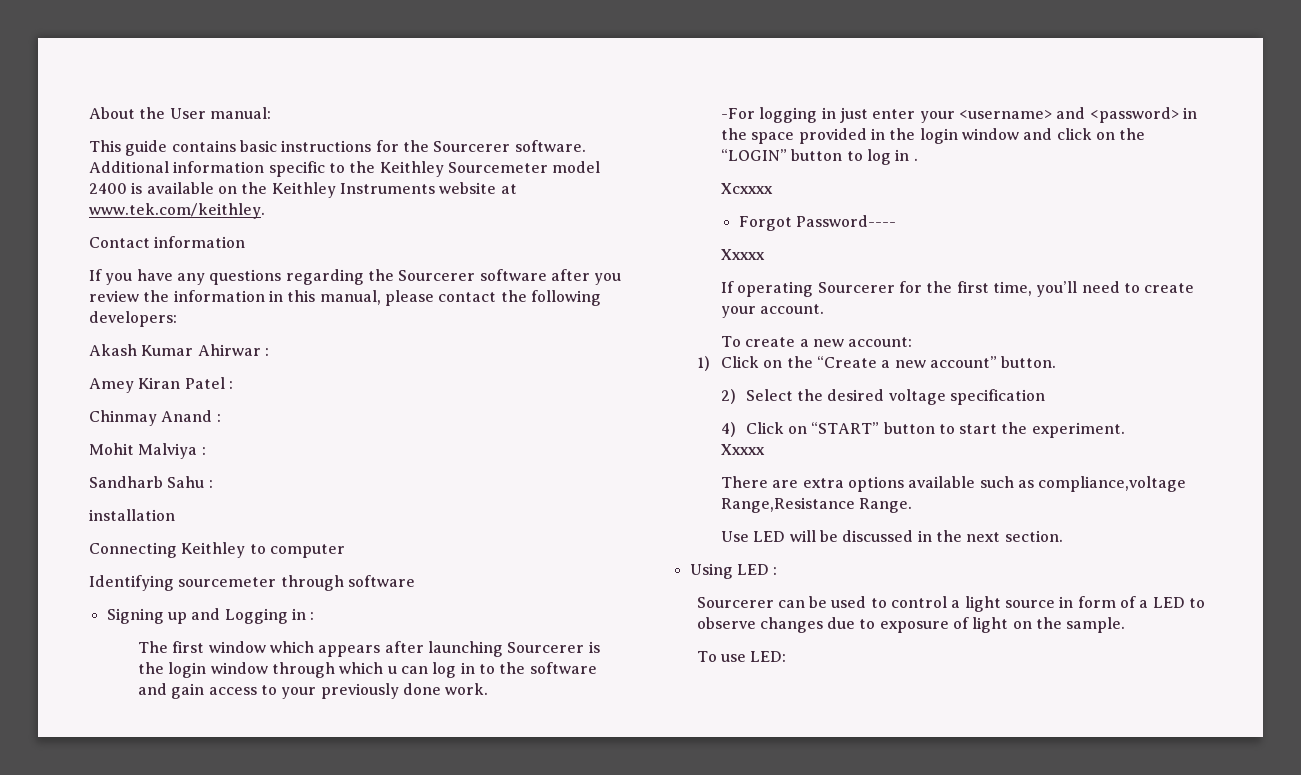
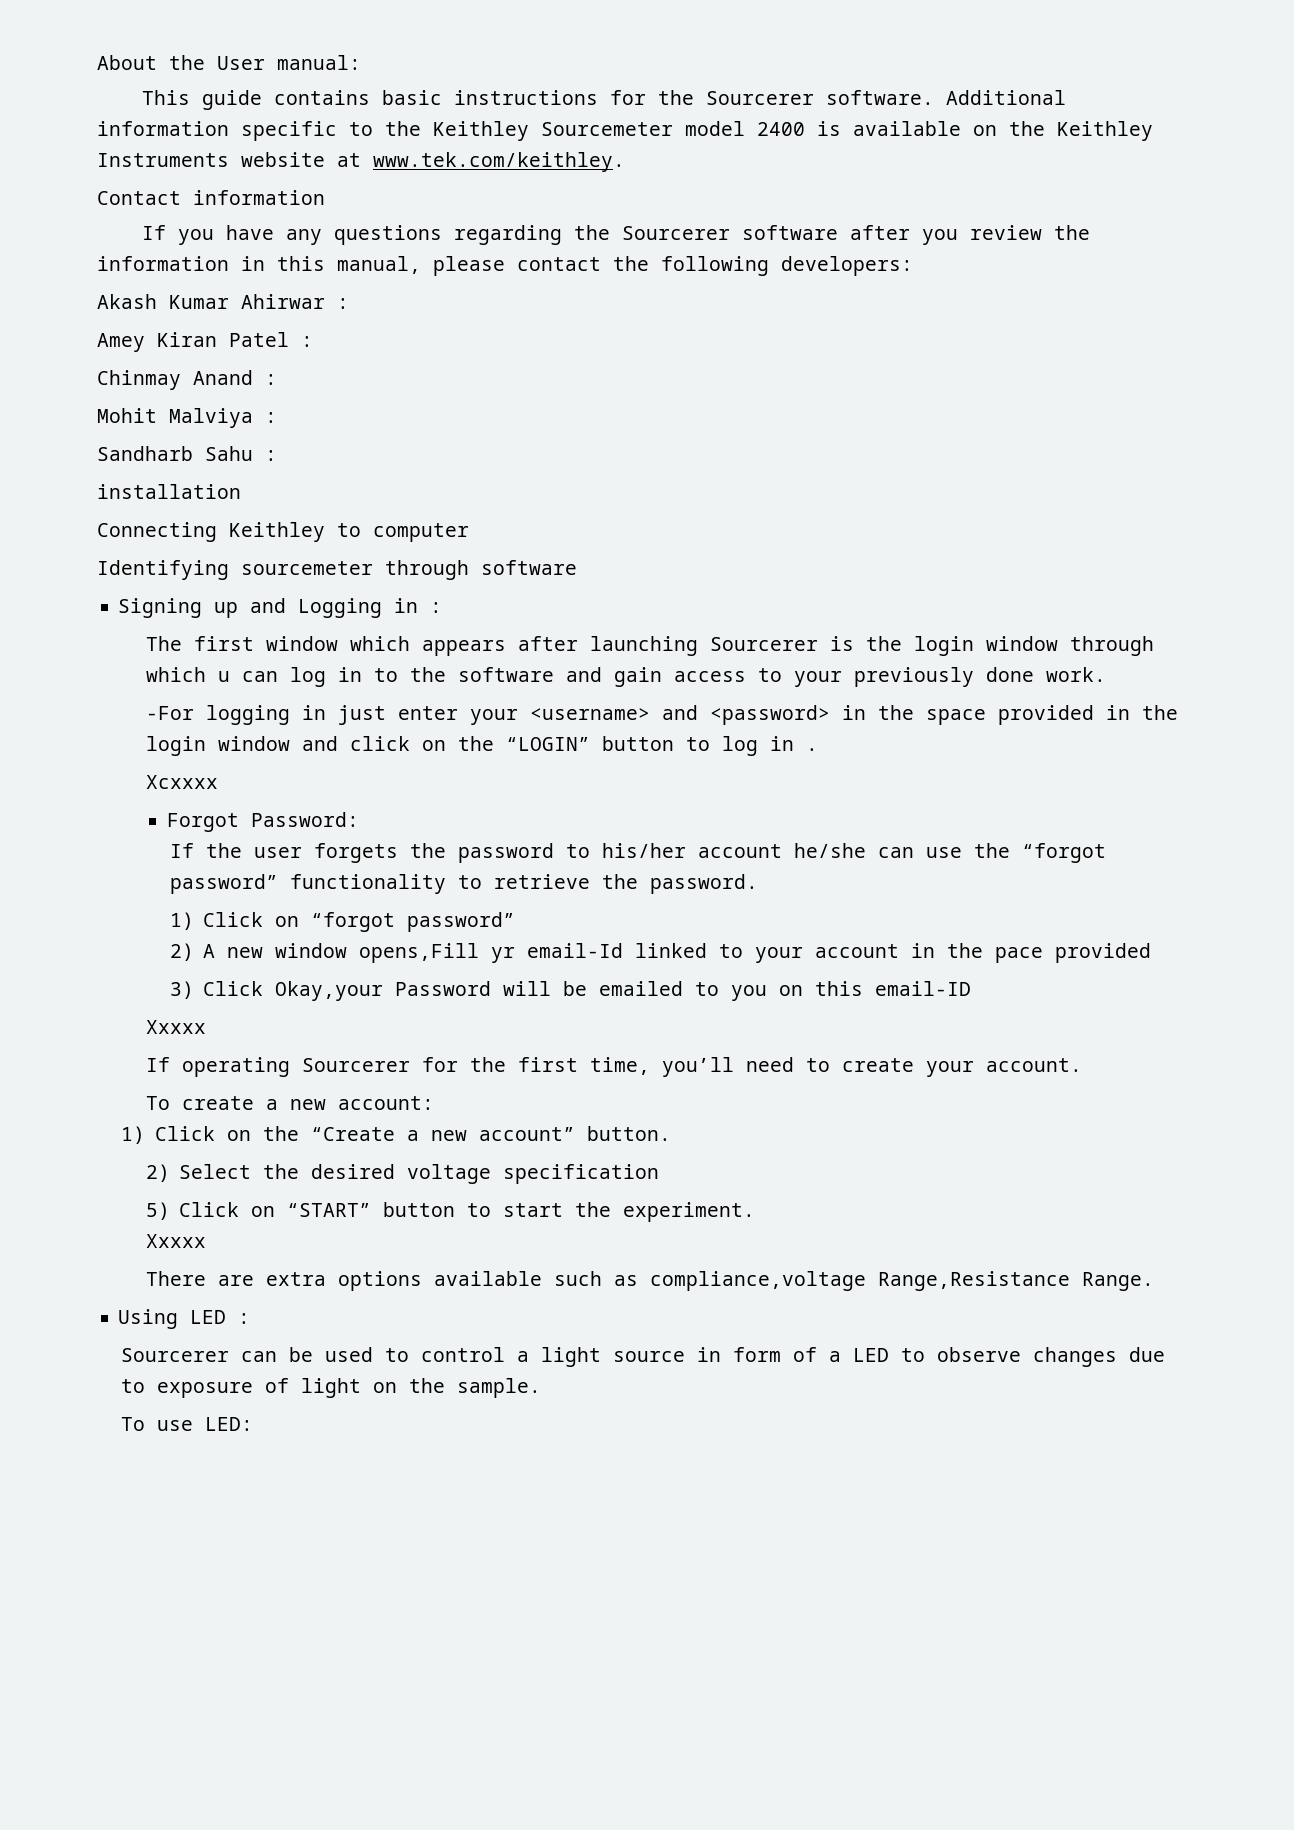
- Forgot Password----
+ Forgot Password:
+ If the user forgets the password to his/her account he/she can use the “forgot password” functionality to retrieve the password.
+ 1) Click on “forgot password”
+ 2) A new window opens,Fill yr email-Id linked to your account in the pace provided
+ 3) Click Okay,your Password will be emailed to you on this email-ID
- 4) Click on “START” button to start the experiment.
+ 5) Click on “START” button to start the experiment.
- Use LED will be discussed in the next section.

